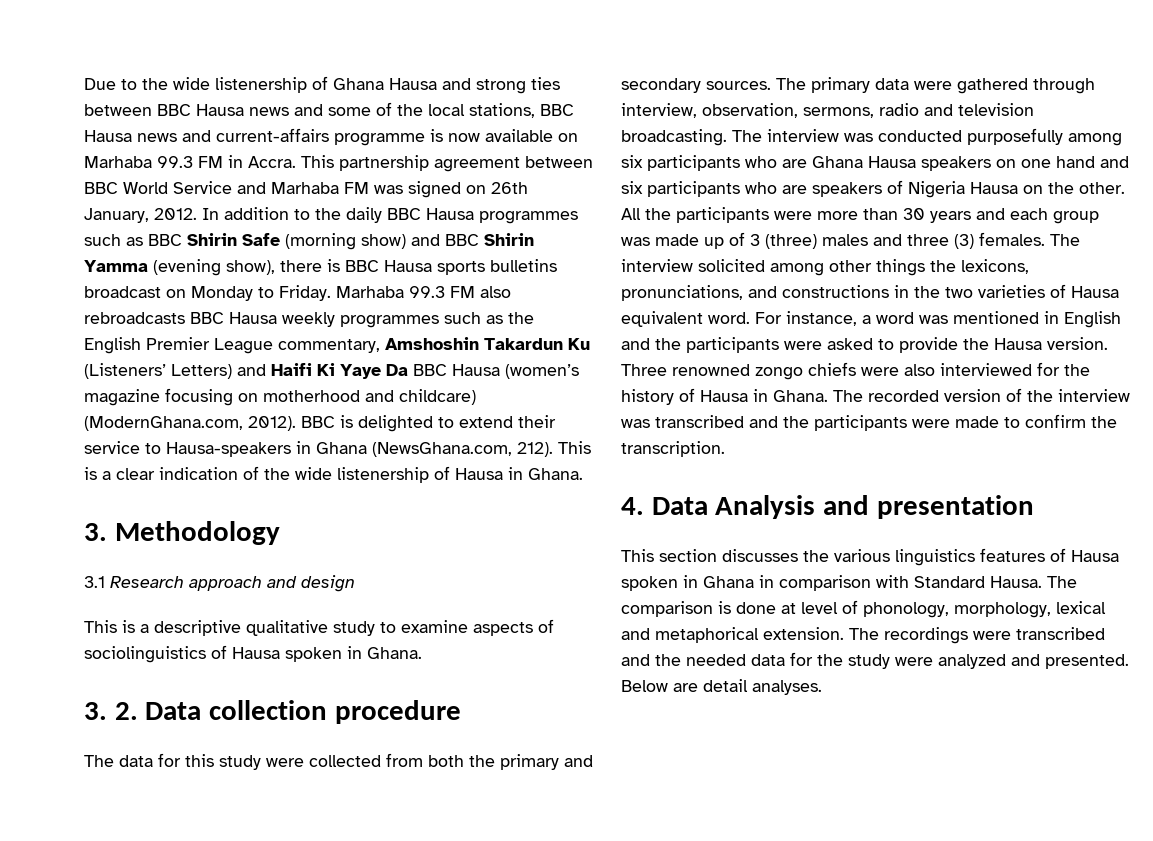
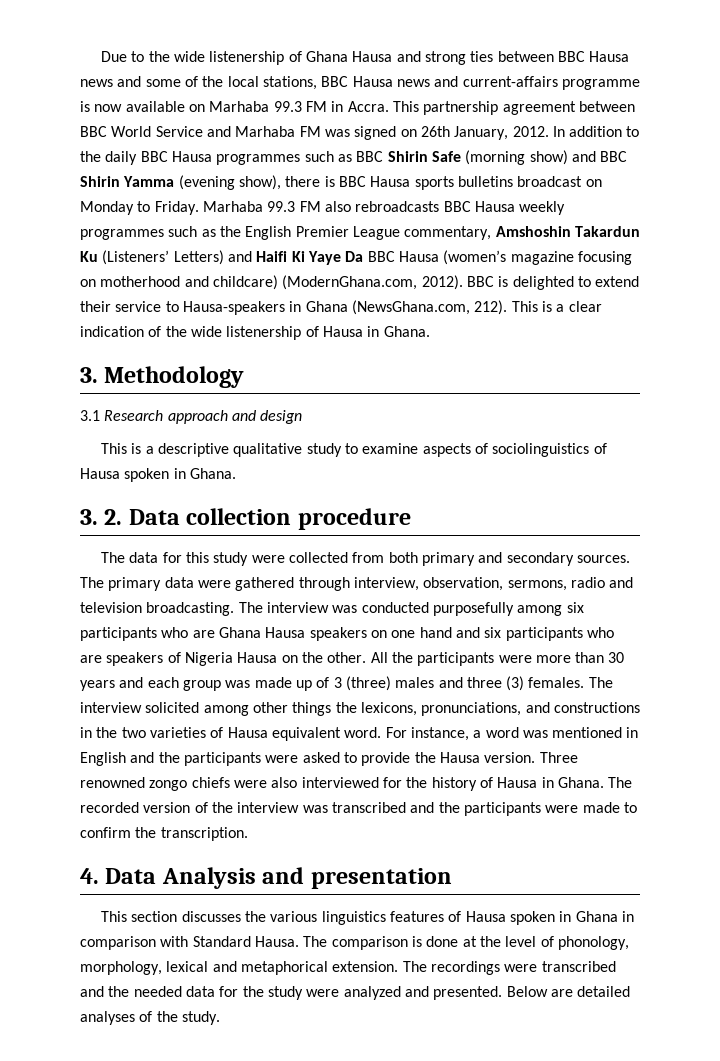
- The data for this study were collected from both the primary and secondary sources.
+ The data for this study were collected from both primary and secondary sources.
- The comparison is done at level of phonology, morphology, lexical and metaphorical extension.
+ The comparison is done at the level of phonology, morphology, lexical and metaphorical extension.
- Below are detail analyses.
+ Below are detailed analyses of the study.

